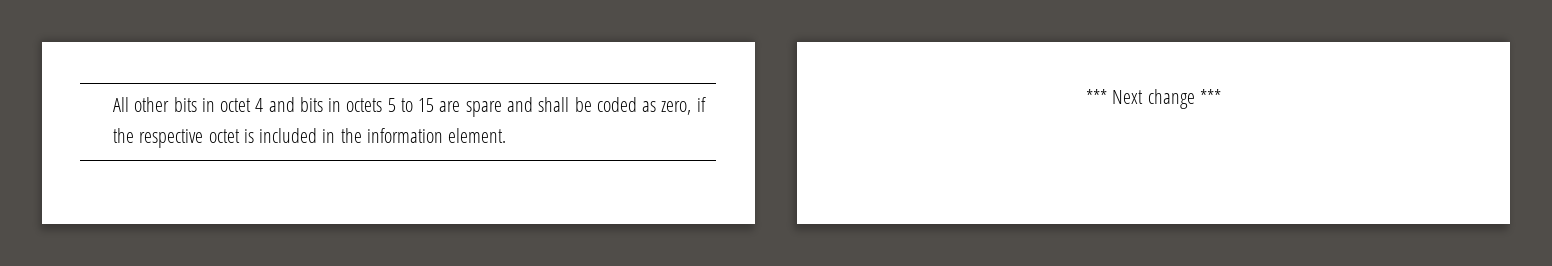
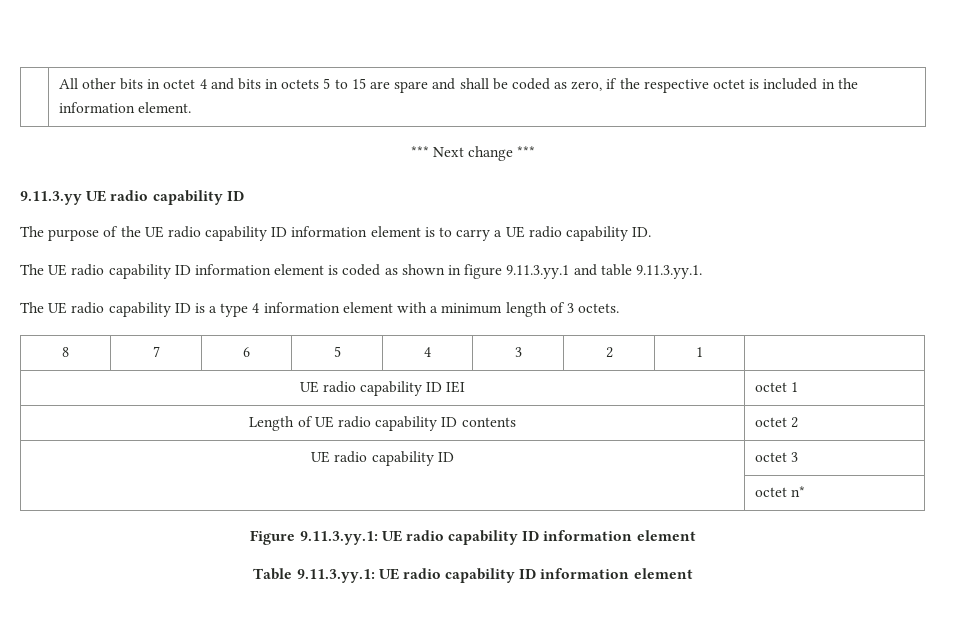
+ 9.11.3.yy UE radio capability ID
+ The purpose of the UE radio capability ID information element is to carry a UE radio capability ID.
+ The UE radio capability ID information element is coded as shown in figure 9.11.3.yy.1 and table 9.11.3.yy.1.
+ The UE radio capability ID is a type 4 information element with a minimum length of 3 octets.
+ 8 | 7 | 6 | 5 | 4 | 3 | 2 | 1 |
+ UE radio capability ID IEI | octet 1
+ Length of UE radio capability ID contents | octet 2
+ UE radio capability ID | octet 3
+ | octet n*
+ Figure 9.11.3.yy.1: UE radio capability ID information element
+ Table 9.11.3.yy.1: UE radio capability ID information element

